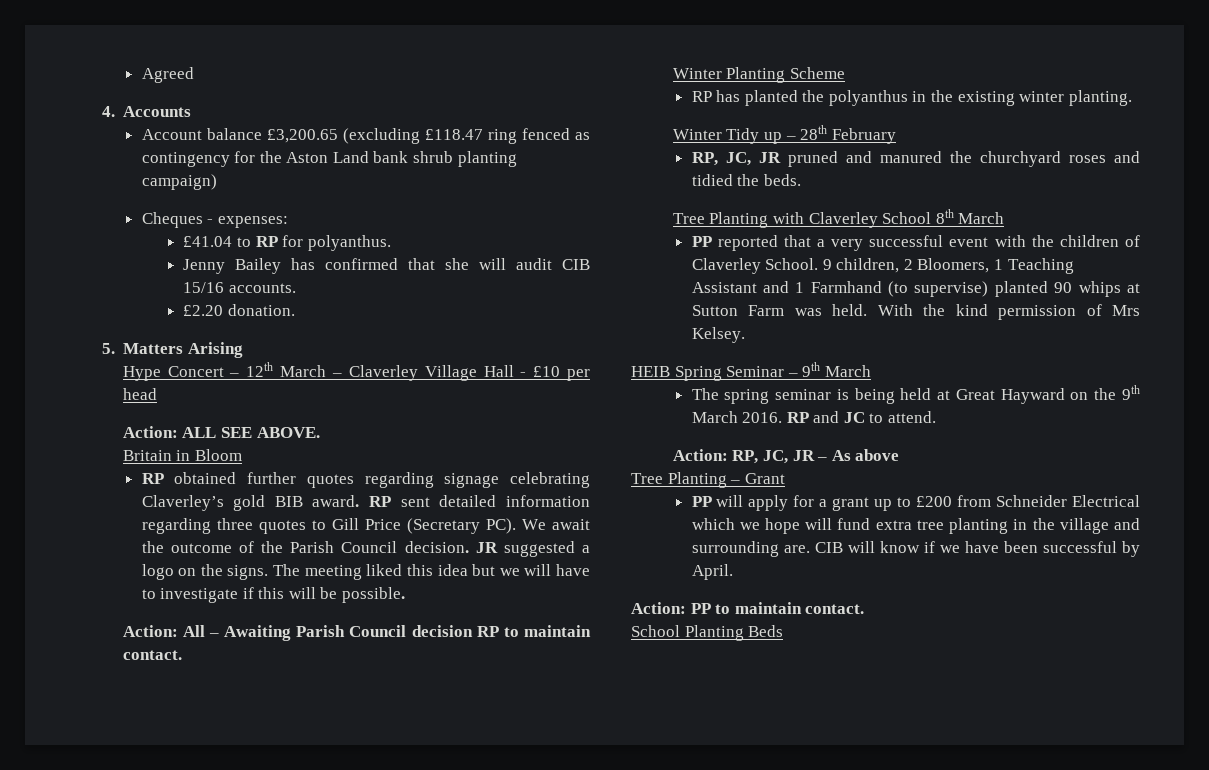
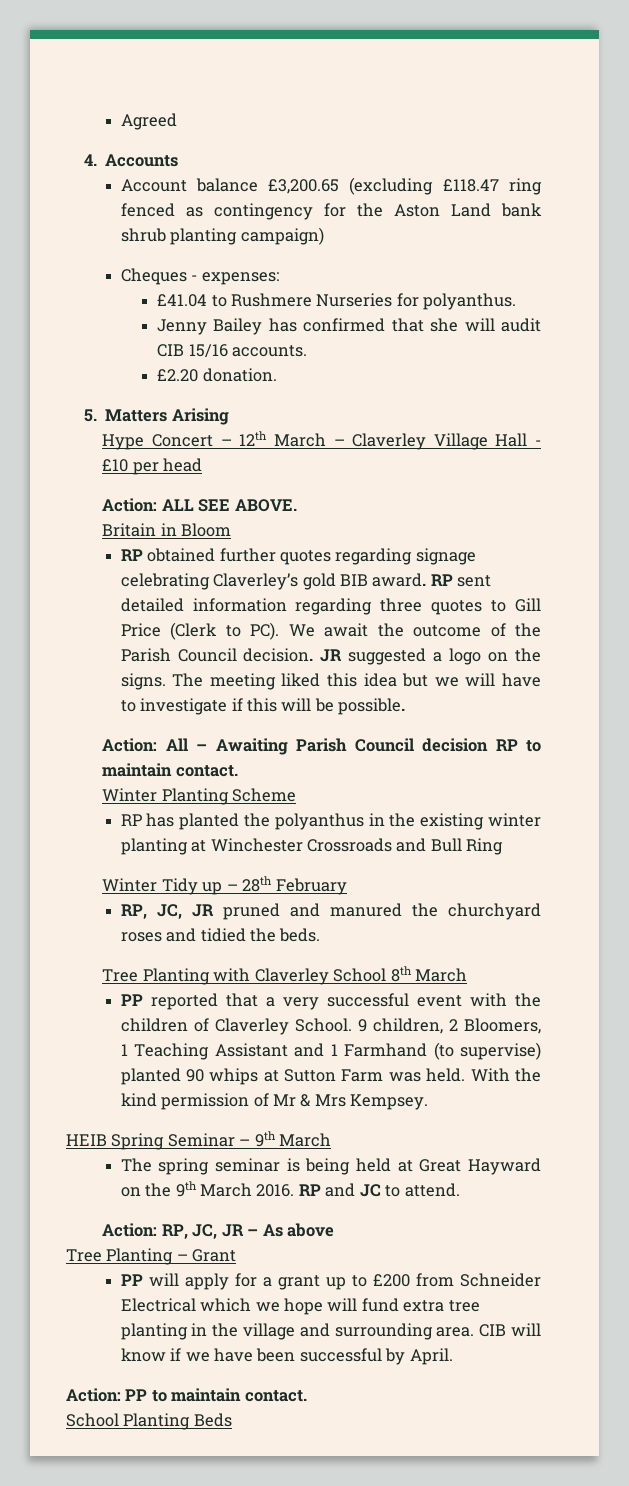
- £41.04 to RP for polyanthus.
+ £41.04 to Rushmere Nurseries for polyanthus.
- RP sent detailed information regarding three quotes to Gill Price (Secretary PC). We await the outcome of the Parish Council decision.
+ RP sent detailed information regarding three quotes to Gill Price (Clerk to PC). We await the outcome of the Parish Council decision.
- RP has planted the polyanthus in the existing winter planting.
+ RP has planted the polyanthus in the existing winter planting at Winchester Crossroads and Bull Ring
- With the kind permission of Mrs Kelsey.
+ With the kind permission of Mr & Mrs Kempsey.
- PP will apply for a grant up to £200 from Schneider Electrical which we hope will fund extra tree planting in the village and surrounding are.
+ PP will apply for a grant up to £200 from Schneider Electrical which we hope will fund extra tree planting in the village and surrounding area.

